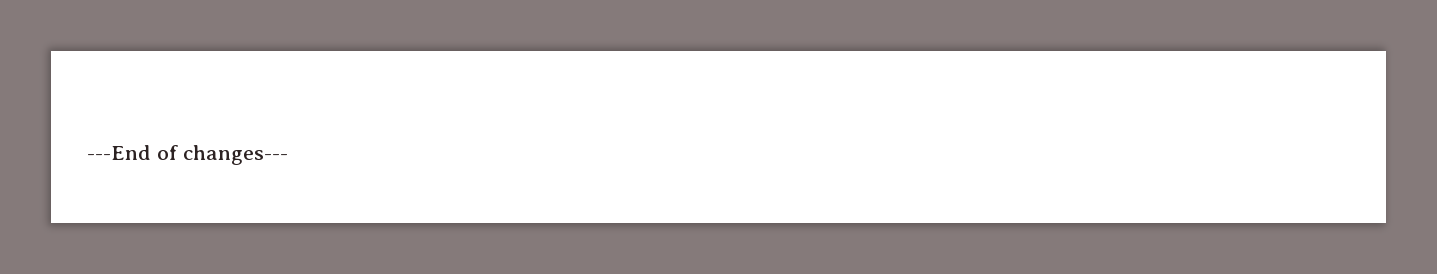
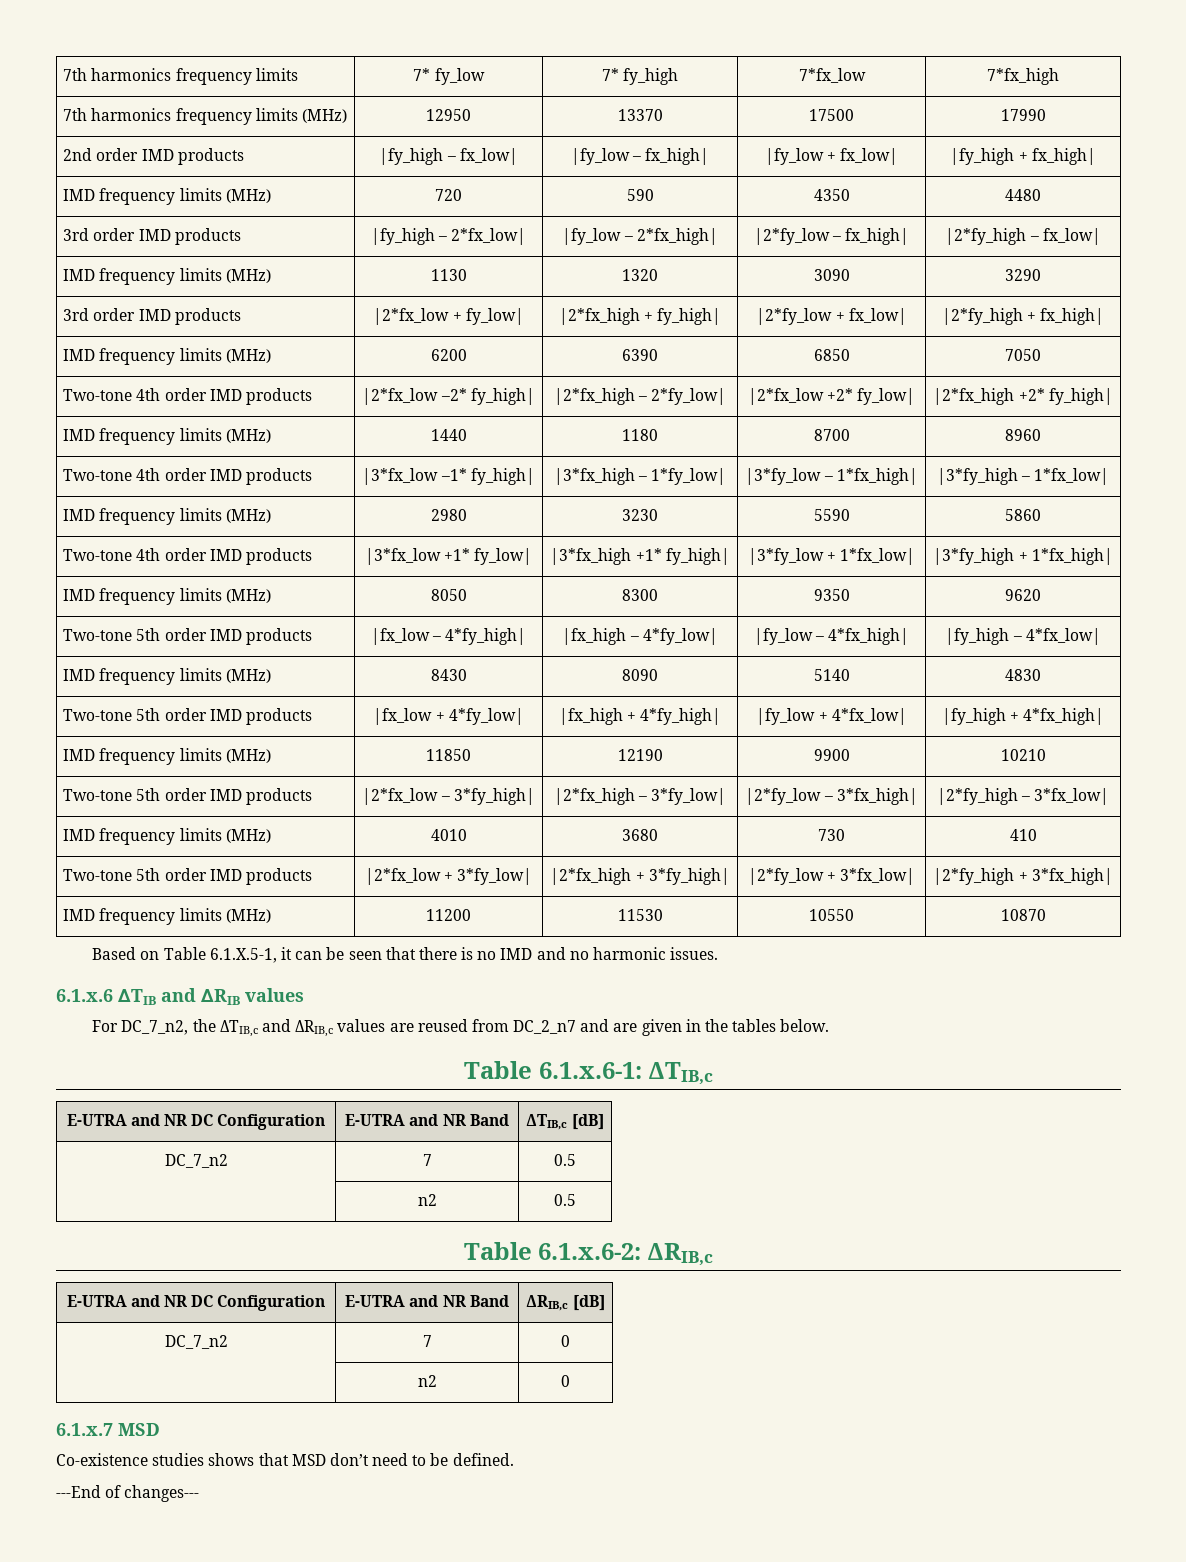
+ 7th harmonics frequency limits | 7* fy_low | 7* fy_high | 7*fx_low | 7*fx_high
+ 7th harmonics frequency limits (MHz) | 12950 | 13370 | 17500 | 17990
+ 2nd order IMD products | |fy_high – fx_low| | |fy_low – fx_high| | |fy_low + fx_low| | |fy_high + fx_high|
+ IMD frequency limits (MHz) | 720 | 590 | 4350 | 4480
+ 3rd order IMD products | |fy_high – 2*fx_low| | |fy_low – 2*fx_high| | |2*fy_low – fx_high| | |2*fy_high – fx_low|
+ IMD frequency limits (MHz) | 1130 | 1320 | 3090 | 3290
+ 3rd order IMD products | |2*fx_low + fy_low| | |2*fx_high + fy_high| | |2*fy_low + fx_low| | |2*fy_high + fx_high|
+ IMD frequency limits (MHz) | 6200 | 6390 | 6850 | 7050
+ Two-tone 4th order IMD products | |2*fx_low –2* fy_high| | |2*fx_high – 2*fy_low| | |2*fx_low +2* fy_low| | |2*fx_high +2* fy_high|
+ IMD frequency limits (MHz) | 1440 | 1180 | 8700 | 8960
+ Two-tone 4th order IMD products | |3*fx_low –1* fy_high| | |3*fx_high – 1*fy_low| | |3*fy_low – 1*fx_high| | |3*fy_high – 1*fx_low|
+ IMD frequency limits (MHz) | 2980 | 3230 | 5590 | 5860
+ Two-tone 4th order IMD products | |3*fx_low +1* fy_low| | |3*fx_high +1* fy_high| | |3*fy_low + 1*fx_low| | |3*fy_high + 1*fx_high|
+ IMD frequency limits (MHz) | 8050 | 8300 | 9350 | 9620
+ Two-tone 5th order IMD products | |fx_low – 4*fy_high| | |fx_high – 4*fy_low| | |fy_low – 4*fx_high| | |fy_high – 4*fx_low|
+ IMD frequency limits (MHz) | 8430 | 8090 | 5140 | 4830
+ Two-tone 5th order IMD products | |fx_low + 4*fy_low| | |fx_high + 4*fy_high| | |fy_low + 4*fx_low| | |fy_high + 4*fx_high|
+ IMD frequency limits (MHz) | 11850 | 12190 | 9900 | 10210
+ Two-tone 5th order IMD products | |2*fx_low – 3*fy_high| | |2*fx_high – 3*fy_low| | |2*fy_low – 3*fx_high| | |2*fy_high – 3*fx_low|
+ IMD frequency limits (MHz) | 4010 | 3680 | 730 | 410
+ Two-tone 5th order IMD products | |2*fx_low + 3*fy_low| | |2*fx_high + 3*fy_high| | |2*fy_low + 3*fx_low| | |2*fy_high + 3*fx_high|
+ IMD frequency limits (MHz) | 11200 | 11530 | 10550 | 10870
+ Based on Table 6.1.X.5-1, it can be seen that there is no IMD and no harmonic issues.
+ 6.1.x.6 ∆TIB and ∆RIB values
+ For DC_7_n2, the ΔTIB,c and ΔRIB,c values are reused from DC_2_n7 and are given in the tables below.
+ Table 6.1.x.6-1: ΔTIB,c
+ E-UTRA and NR DC Configuration | E-UTRA and NR Band | ΔTIB,c [dB]
+ DC_7_n2 | 7 | 0.5
+ | n2 | 0.5
+ Table 6.1.x.6-2: ΔRIB,c
+ E-UTRA and NR DC Configuration | E-UTRA and NR Band | ΔRIB,c [dB]
+ DC_7_n2 | 7 | 0
+ | n2 | 0
+ 6.1.x.7 MSD
+ Co-existence studies shows that MSD don’t need to be defined.

